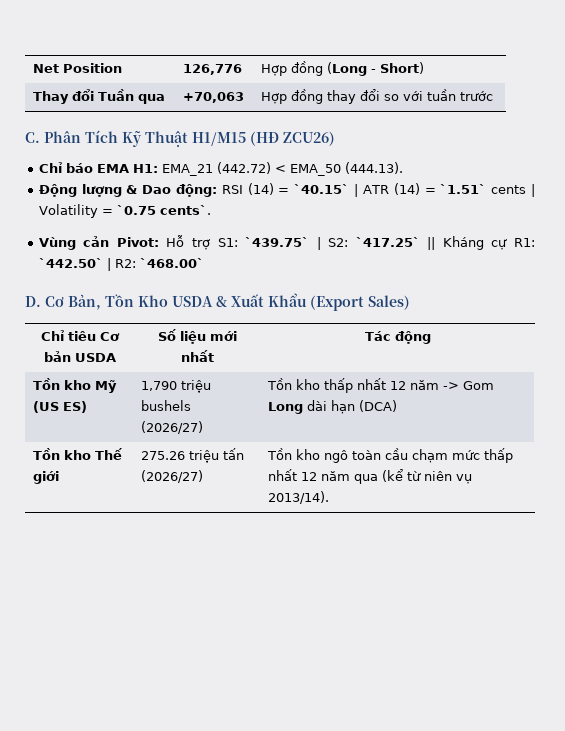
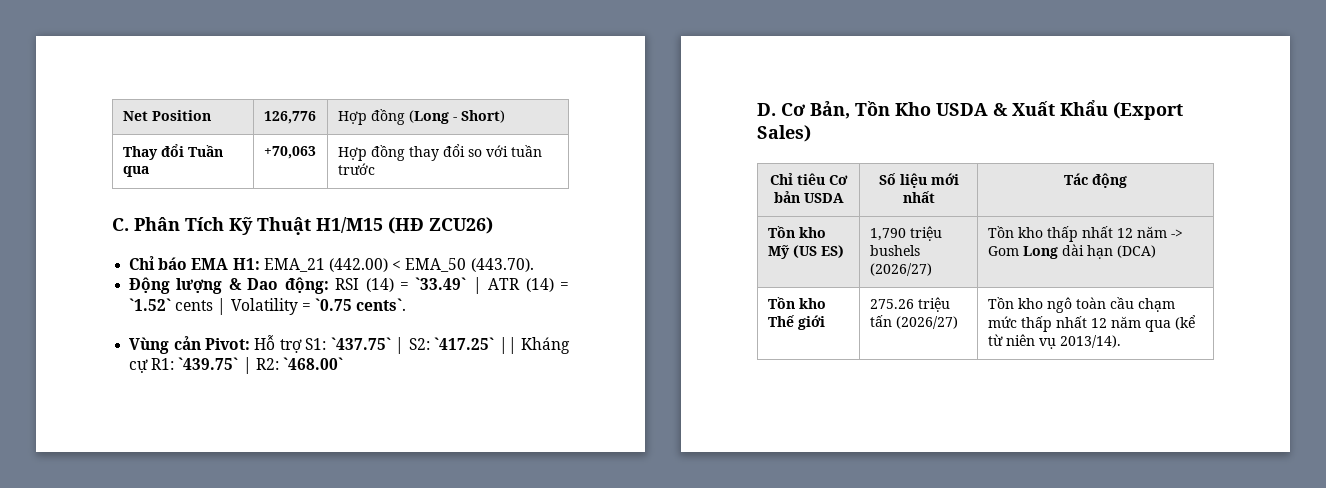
- Chỉ báo EMA H1: EMA_21 (442.72) < EMA_50 (444.13).
+ Chỉ báo EMA H1: EMA_21 (442.00) < EMA_50 (443.70).
- Động lượng & Dao động: RSI (14) = `40.15` | ATR (14) = `1.51` cents | Volatility = `0.75 cents`.
+ Động lượng & Dao động: RSI (14) = `33.49` | ATR (14) = `1.52` cents | Volatility = `0.75 cents`.
- Vùng cản Pivot: Hỗ trợ S1: `439.75` | S2: `417.25` || Kháng cự R1: `442.50` | R2: `468.00`
+ Vùng cản Pivot: Hỗ trợ S1: `437.75` | S2: `417.25` || Kháng cự R1: `439.75` | R2: `468.00`

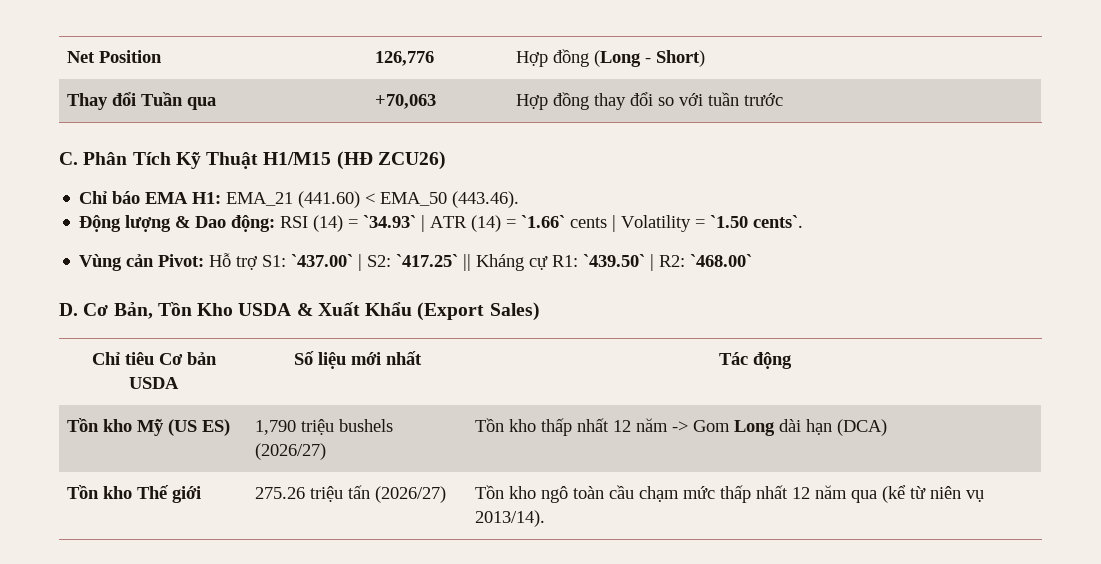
- Chỉ báo EMA H1: EMA_21 (442.00) < EMA_50 (443.70).
+ Chỉ báo EMA H1: EMA_21 (441.60) < EMA_50 (443.46).
- Động lượng & Dao động: RSI (14) = `33.49` | ATR (14) = `1.52` cents | Volatility = `0.75 cents`.
+ Động lượng & Dao động: RSI (14) = `34.93` | ATR (14) = `1.66` cents | Volatility = `1.50 cents`.
- Vùng cản Pivot: Hỗ trợ S1: `437.75` | S2: `417.25` || Kháng cự R1: `439.75` | R2: `468.00`
+ Vùng cản Pivot: Hỗ trợ S1: `437.00` | S2: `417.25` || Kháng cự R1: `439.50` | R2: `468.00`

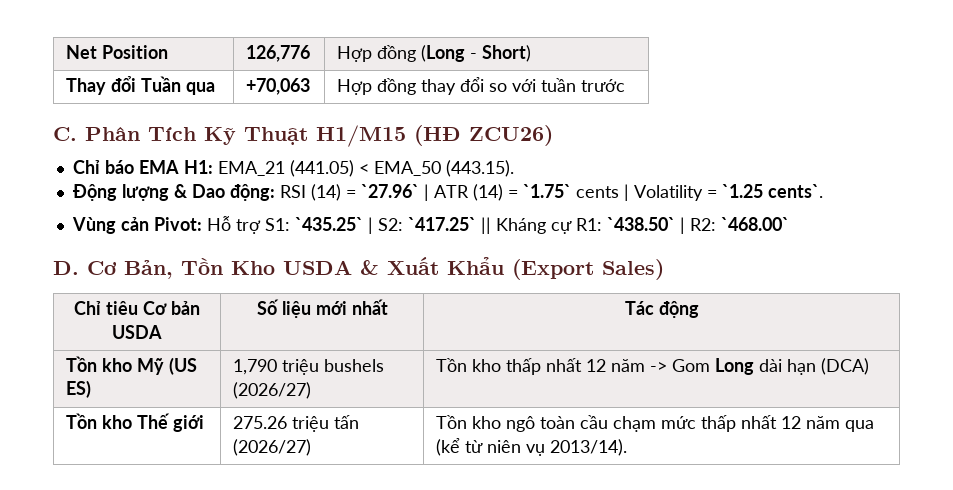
- Chỉ báo EMA H1: EMA_21 (441.60) < EMA_50 (443.46).
+ Chỉ báo EMA H1: EMA_21 (441.05) < EMA_50 (443.15).
- Động lượng & Dao động: RSI (14) = `34.93` | ATR (14) = `1.66` cents | Volatility = `1.50 cents`.
+ Động lượng & Dao động: RSI (14) = `27.96` | ATR (14) = `1.75` cents | Volatility = `1.25 cents`.
- Vùng cản Pivot: Hỗ trợ S1: `437.00` | S2: `417.25` || Kháng cự R1: `439.50` | R2: `468.00`
+ Vùng cản Pivot: Hỗ trợ S1: `435.25` | S2: `417.25` || Kháng cự R1: `438.50` | R2: `468.00`

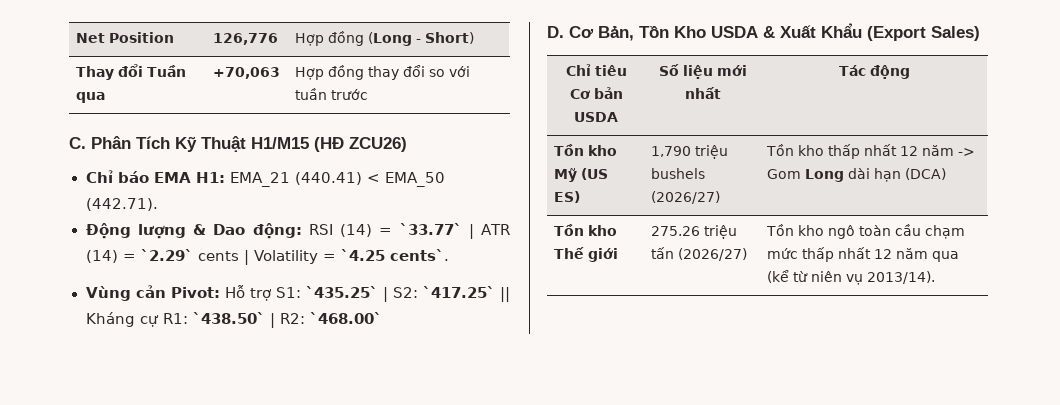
- Chỉ báo EMA H1: EMA_21 (441.05) < EMA_50 (443.15).
+ Chỉ báo EMA H1: EMA_21 (440.41) < EMA_50 (442.71).
- Động lượng & Dao động: RSI (14) = `27.96` | ATR (14) = `1.75` cents | Volatility = `1.25 cents`.
+ Động lượng & Dao động: RSI (14) = `33.77` | ATR (14) = `2.29` cents | Volatility = `4.25 cents`.

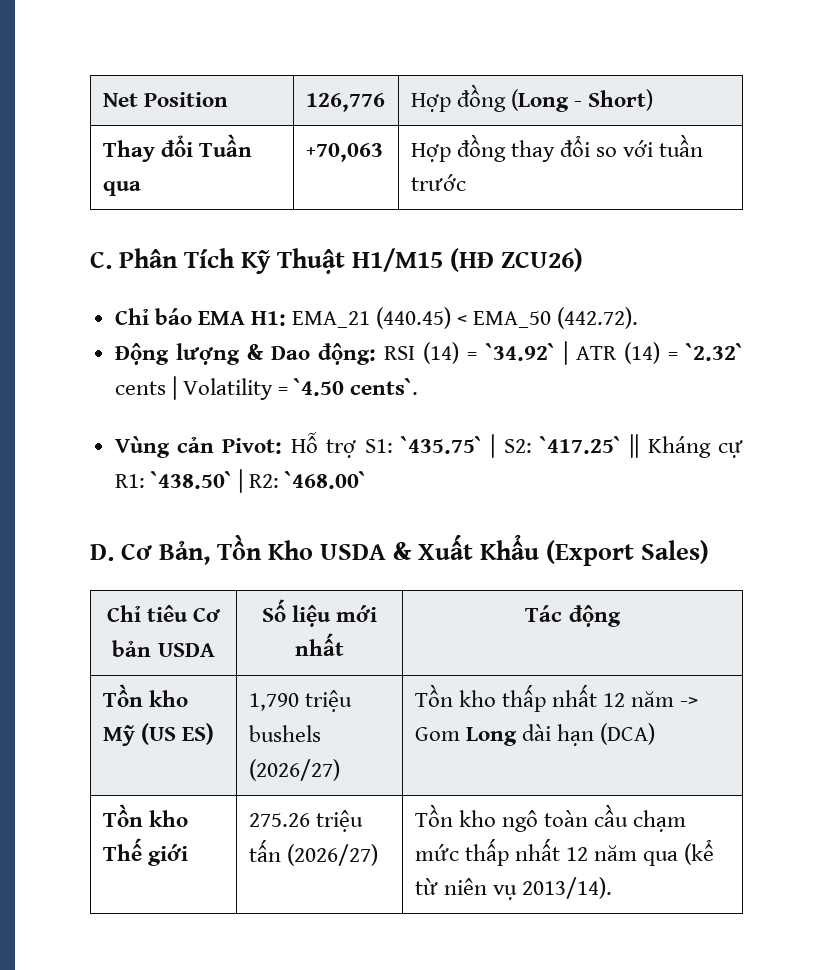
- Chỉ báo EMA H1: EMA_21 (440.41) < EMA_50 (442.71).
+ Chỉ báo EMA H1: EMA_21 (440.45) < EMA_50 (442.72).
- Động lượng & Dao động: RSI (14) = `33.77` | ATR (14) = `2.29` cents | Volatility = `4.25 cents`.
+ Động lượng & Dao động: RSI (14) = `34.92` | ATR (14) = `2.32` cents | Volatility = `4.50 cents`.
- Vùng cản Pivot: Hỗ trợ S1: `435.25` | S2: `417.25` || Kháng cự R1: `438.50` | R2: `468.00`
+ Vùng cản Pivot: Hỗ trợ S1: `435.75` | S2: `417.25` || Kháng cự R1: `438.50` | R2: `468.00`

